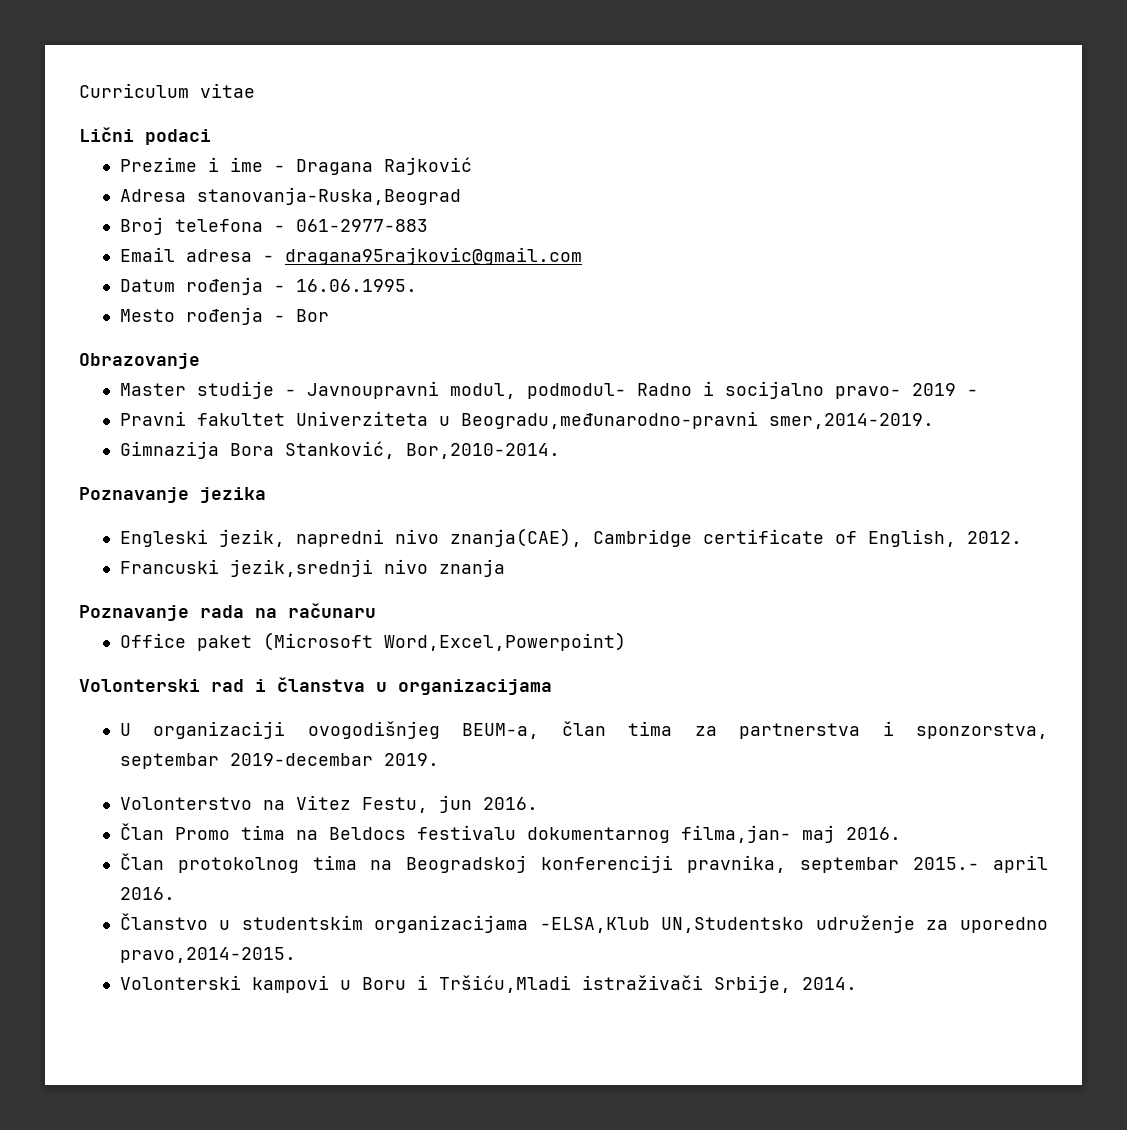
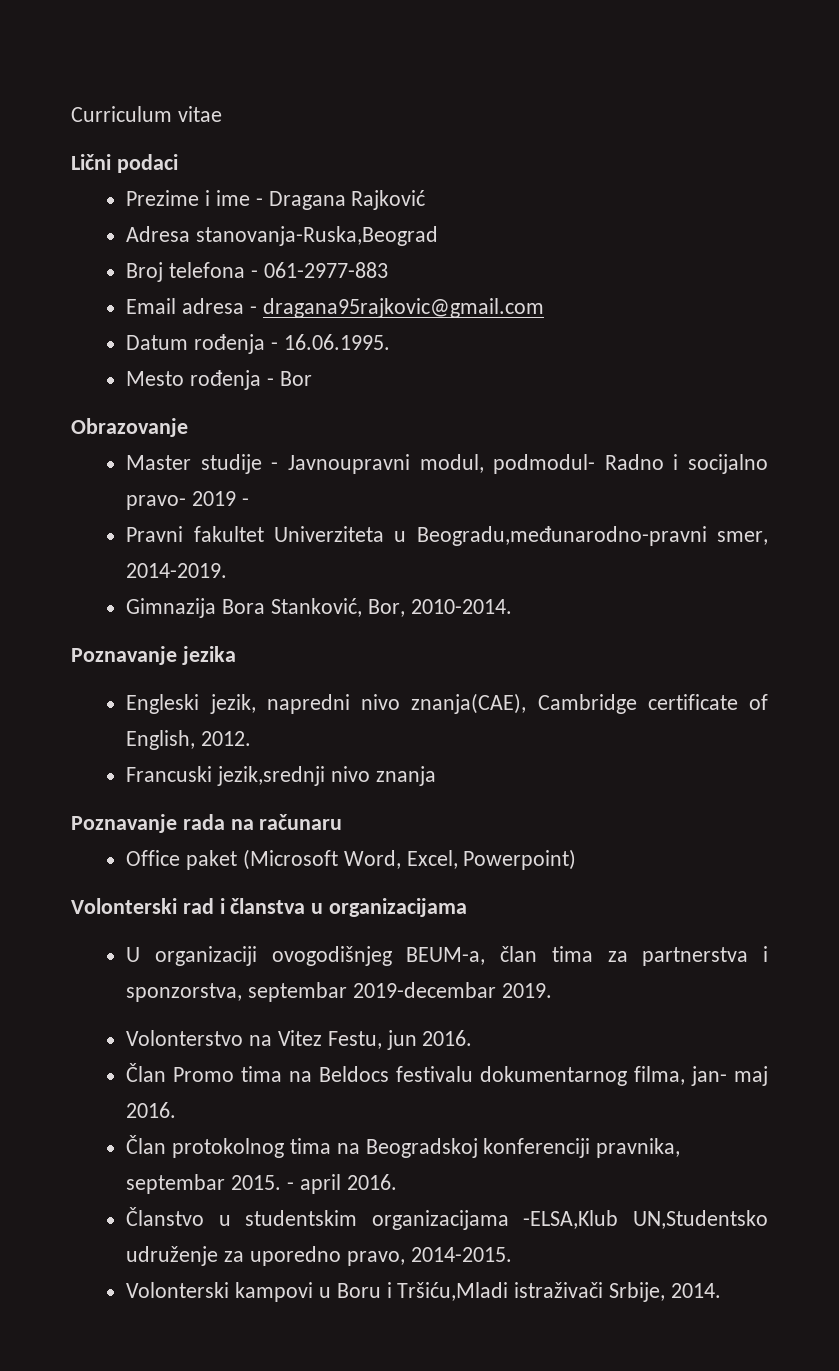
- Pravni fakultet Univerziteta u Beogradu,međunarodno-pravni smer,2014-2019.
+ Pravni fakultet Univerziteta u Beogradu,međunarodno-pravni smer, 2014-2019.
- Gimnazija Bora Stanković, Bor,2010-2014.
+ Gimnazija Bora Stanković, Bor, 2010-2014.
- Office paket (Microsoft Word,Excel,Powerpoint)
+ Office paket (Microsoft Word, Excel, Powerpoint)
- Član Promo tima na Beldocs festivalu dokumentarnog filma,jan- maj 2016.
+ Član Promo tima na Beldocs festivalu dokumentarnog filma, jan- maj 2016.
- Član protokolnog tima na Beogradskoj konferenciji pravnika, septembar 2015.- april 2016.
+ Član protokolnog tima na Beogradskoj konferenciji pravnika, septembar 2015. - april 2016.
- Članstvo u studentskim organizacijama -ELSA,Klub UN,Studentsko udruženje za uporedno pravo,2014-2015.
+ Članstvo u studentskim organizacijama -ELSA,Klub UN,Studentsko udruženje za uporedno pravo, 2014-2015.

